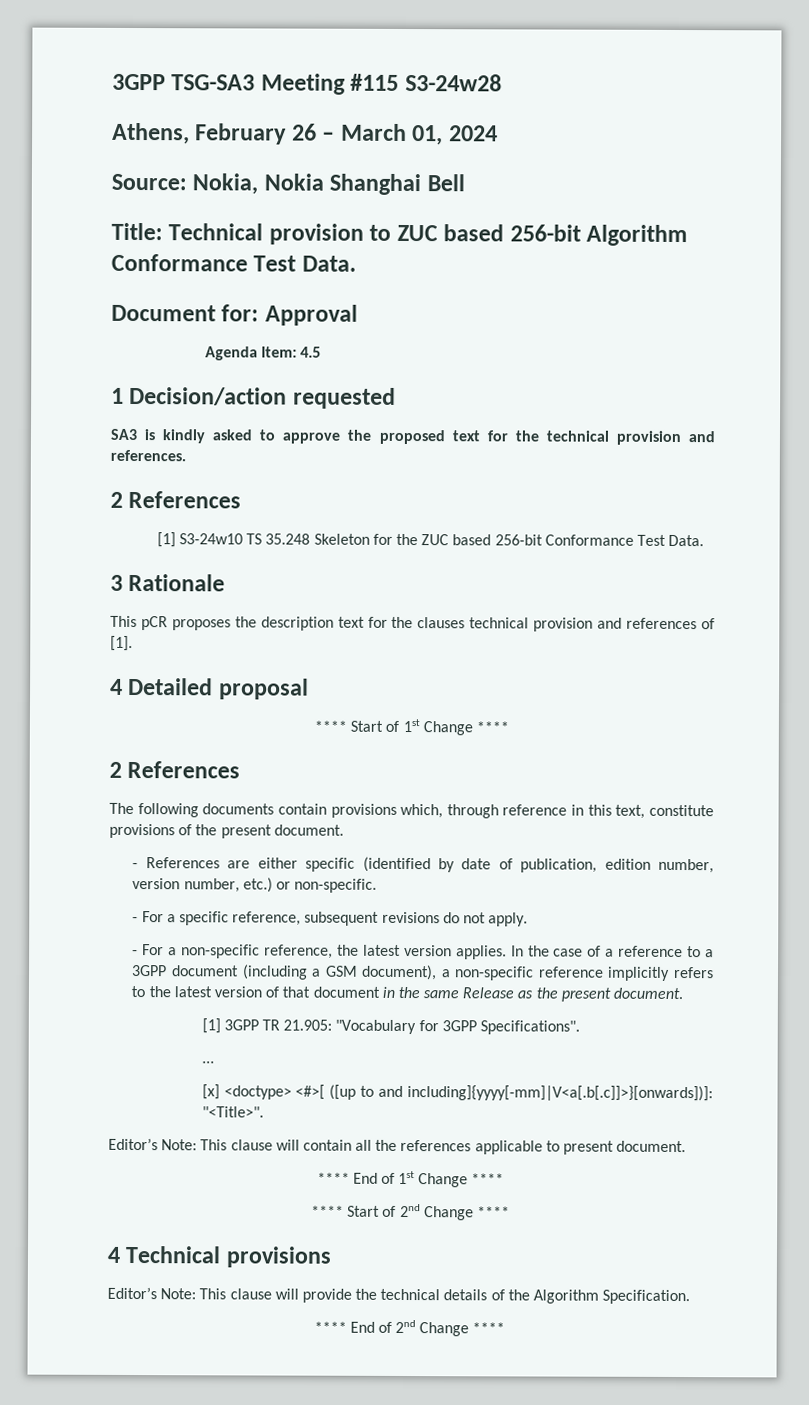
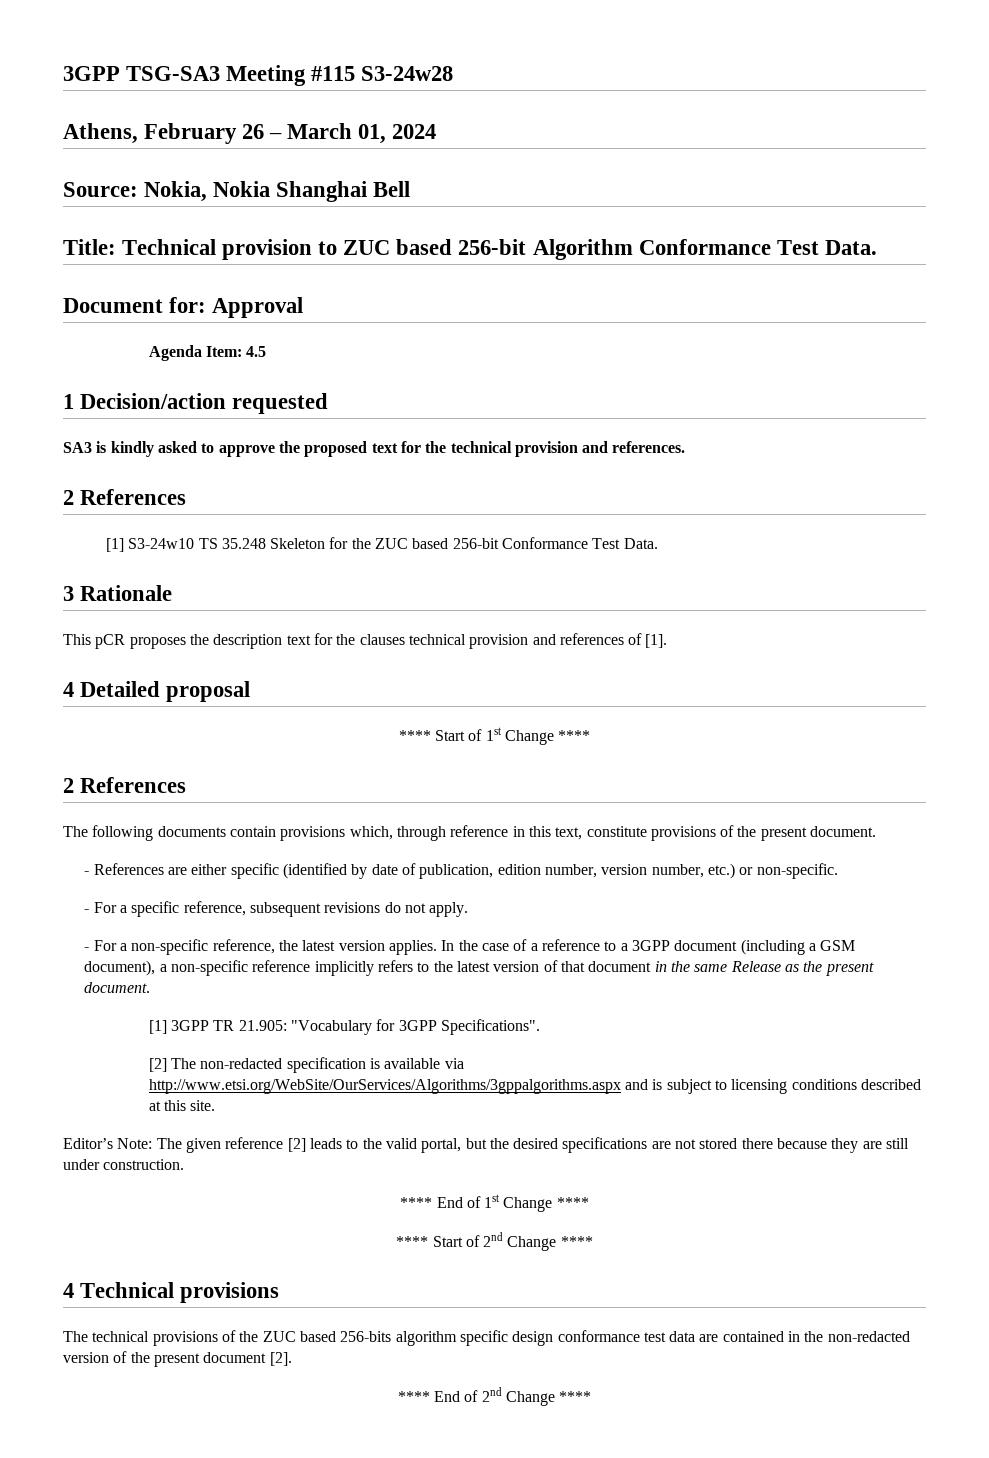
- …
- [x] <doctype> <#>[ ([up to and including]{yyyy[-mm]|V<a[.b[.c]]>}[onwards])]: "<Title>".
- Editor’s Note: This clause will contain all the references applicable to present document.
+ [2] The non-redacted specification is available via http://www.etsi.org/WebSite/OurServices/Algorithms/3gppalgorithms.aspx and is subject to licensing conditions described at this site.
+ Editor’s Note: The given reference [2] leads to the valid portal, but the desired specifications are not stored there because they are still under construction.
- Editor’s Note: This clause will provide the technical details of the Algorithm Specification.
+ The technical provisions of the ZUC based 256-bits algorithm specific design conformance test data are contained in the non-redacted version of the present document [2].

